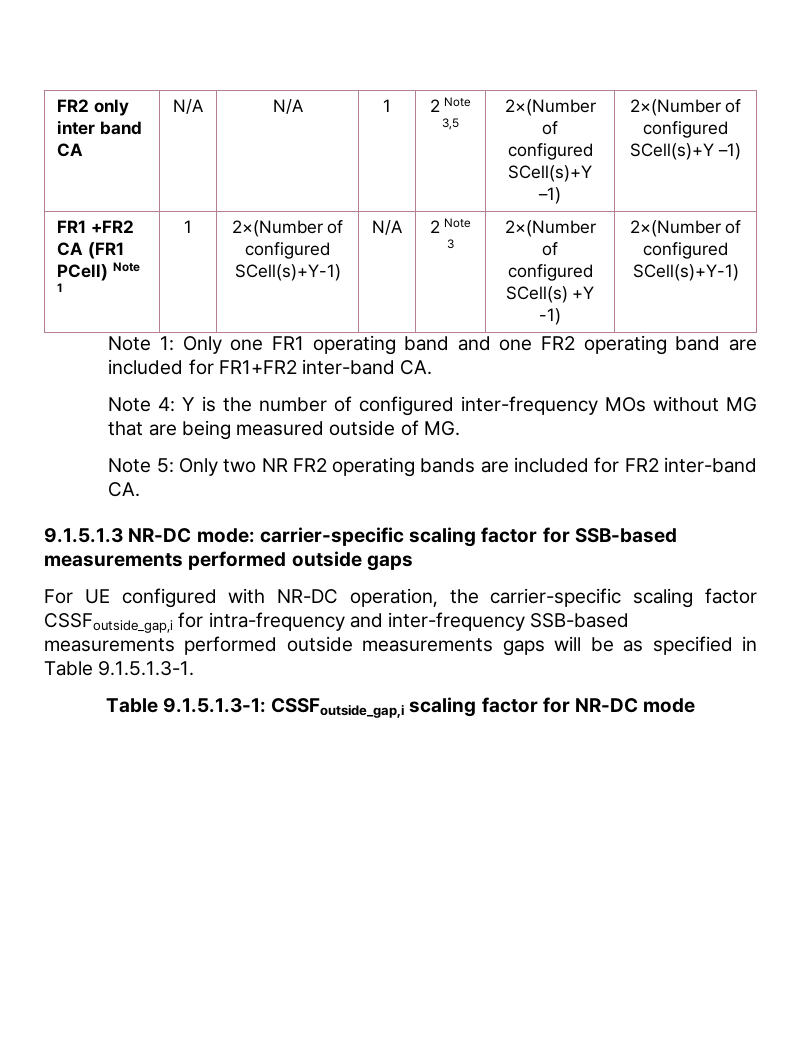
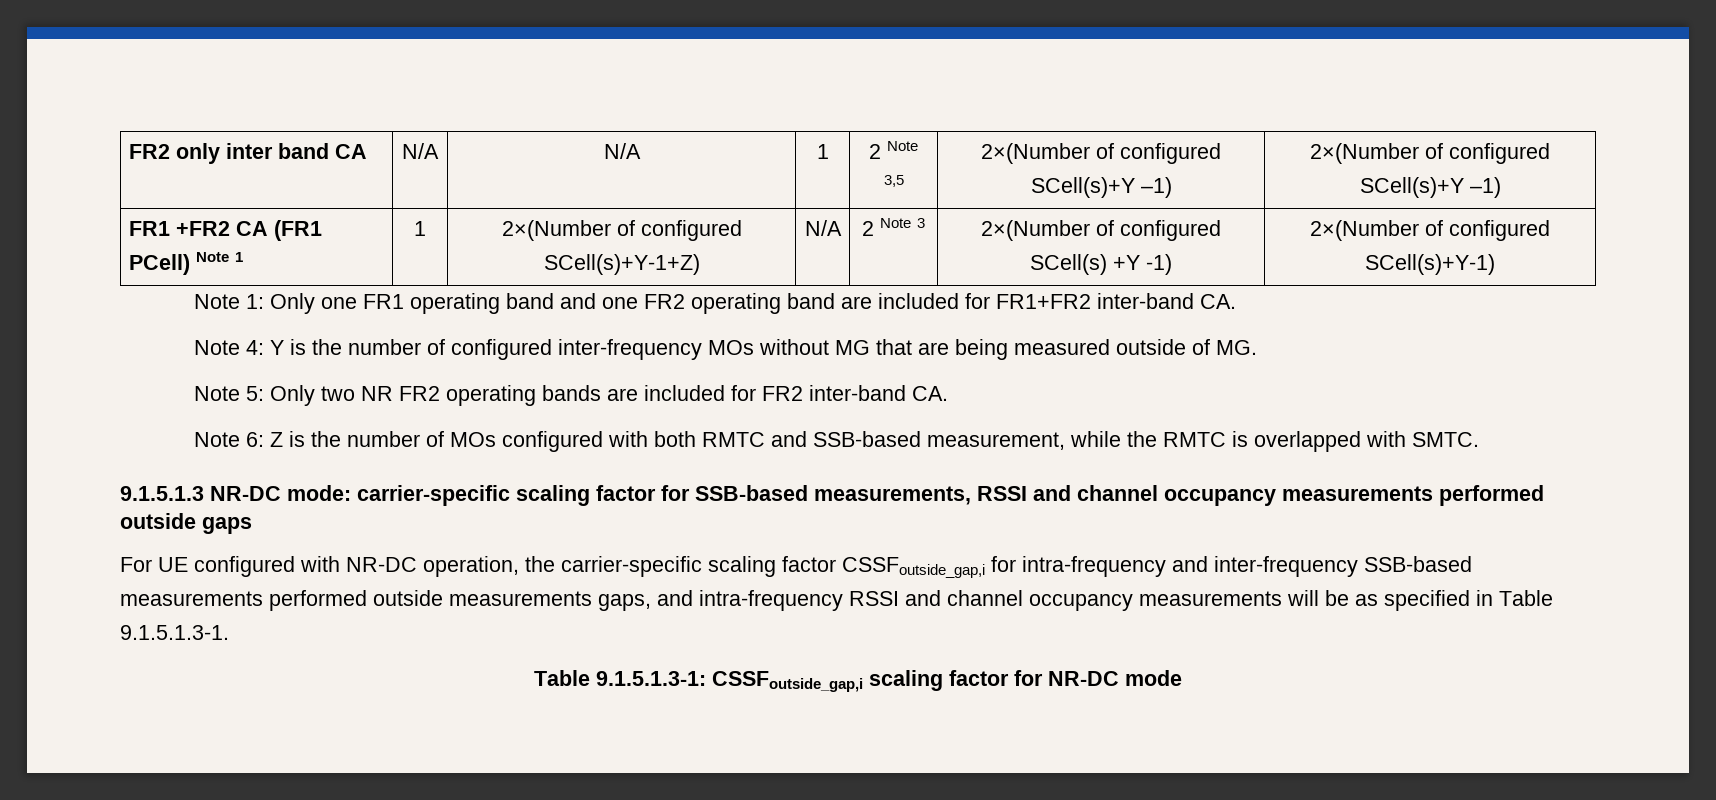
- FR1 +FR2 CA (FR1 PCell) Note 1 | 1 | 2×(Number of configured SCell(s)+Y-1) | N/A | 2 Note 3 | 2×(Number of configured SCell(s) +Y -1) | 2×(Number of configured SCell(s)+Y-1)
+ FR1 +FR2 CA (FR1 PCell) Note 1 | 1 | 2×(Number of configured SCell(s)+Y-1+Z) | N/A | 2 Note 3 | 2×(Number of configured SCell(s) +Y -1) | 2×(Number of configured SCell(s)+Y-1)
+ Note 6: Z is the number of MOs configured with both RMTC and SSB-based measurement, while the RMTC is overlapped with SMTC.
- 9.1.5.1.3 NR-DC mode: carrier-specific scaling factor for SSB-based measurements performed outside gaps
+ 9.1.5.1.3 NR-DC mode: carrier-specific scaling factor for SSB-based measurements, RSSI and channel occupancy measurements performed outside gaps
- For UE configured with NR-DC operation, the carrier-specific scaling factor CSSFoutside_gap,i for intra-frequency and inter-frequency SSB-based measurements performed outside measurements gaps will be as specified in Table 9.1.5.1.3-1.
+ For UE configured with NR-DC operation, the carrier-specific scaling factor CSSFoutside_gap,i for intra-frequency and inter-frequency SSB-based measurements performed outside measurements gaps, and intra-frequency RSSI and channel occupancy measurements will be as specified in Table 9.1.5.1.3-1.

